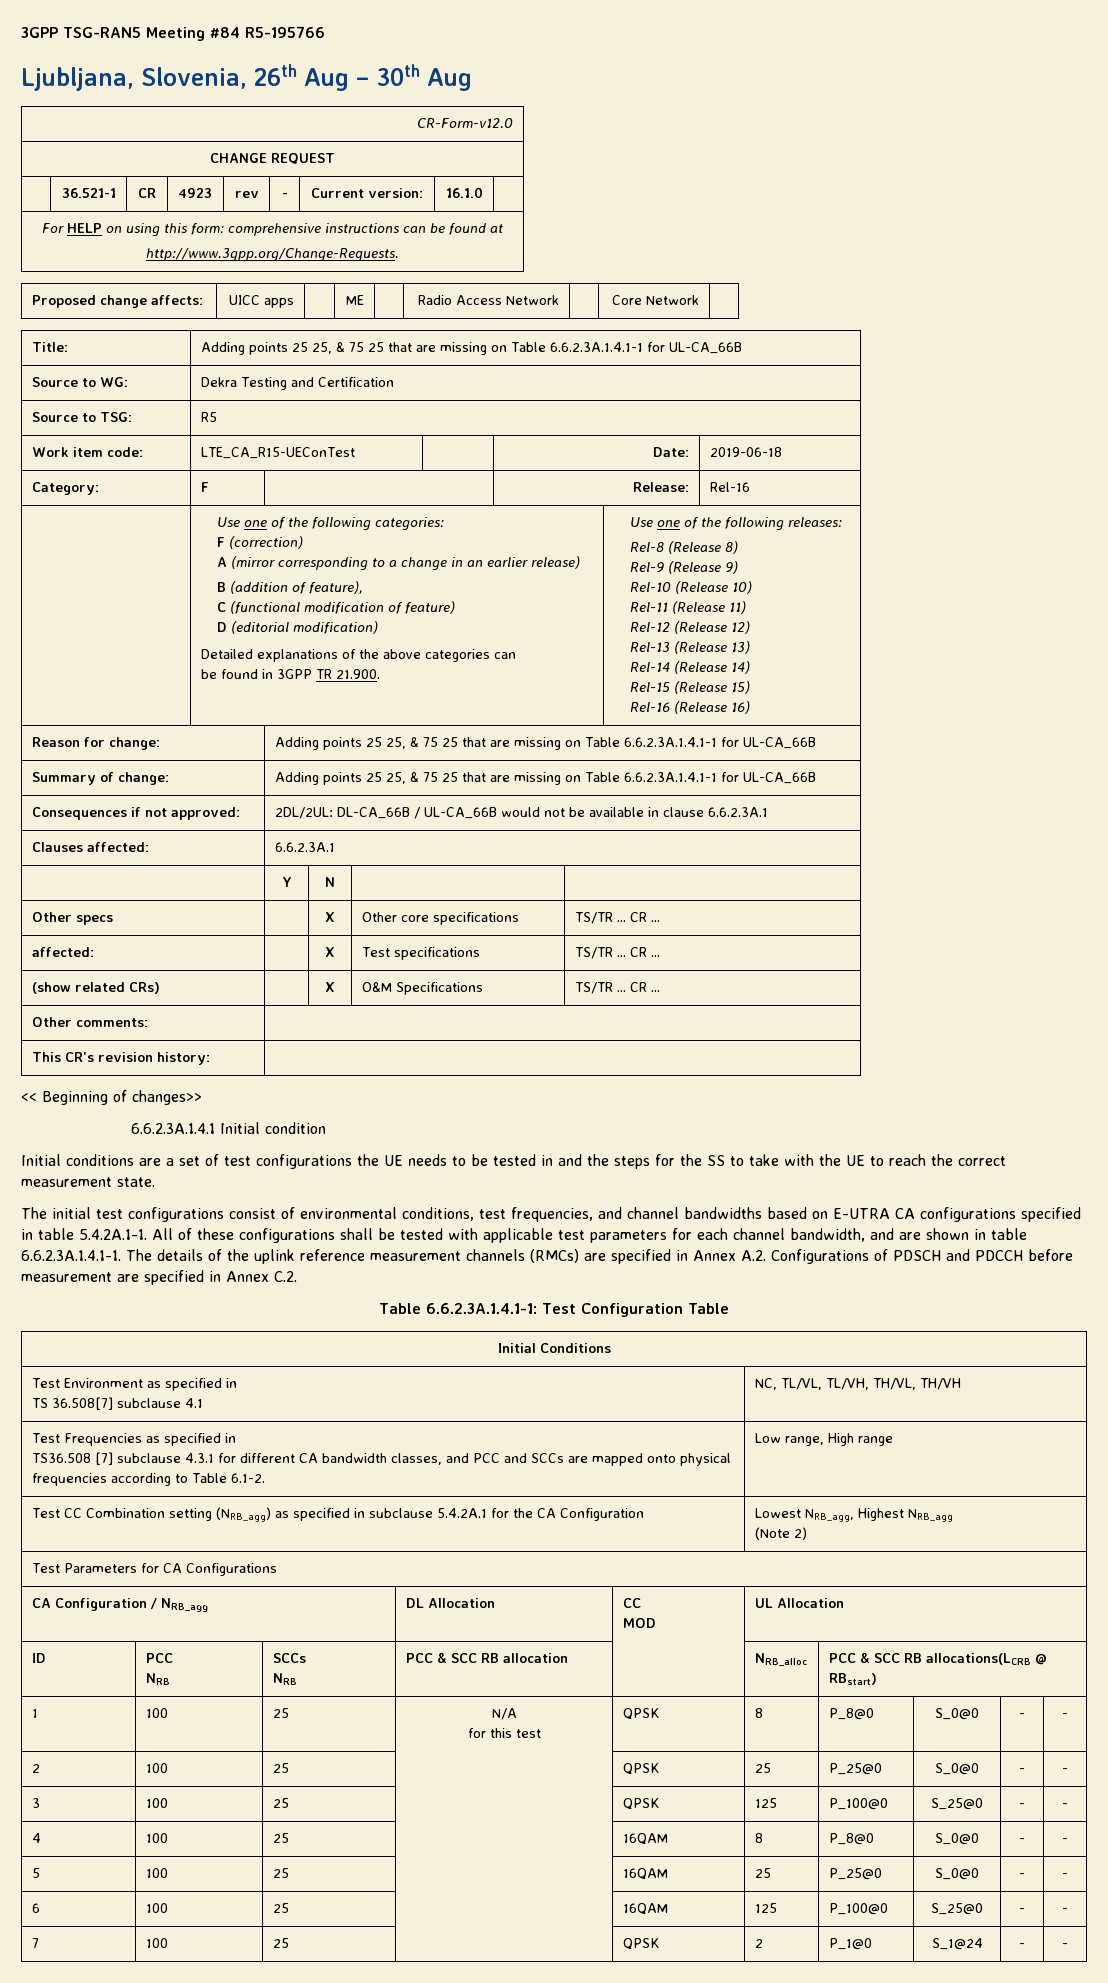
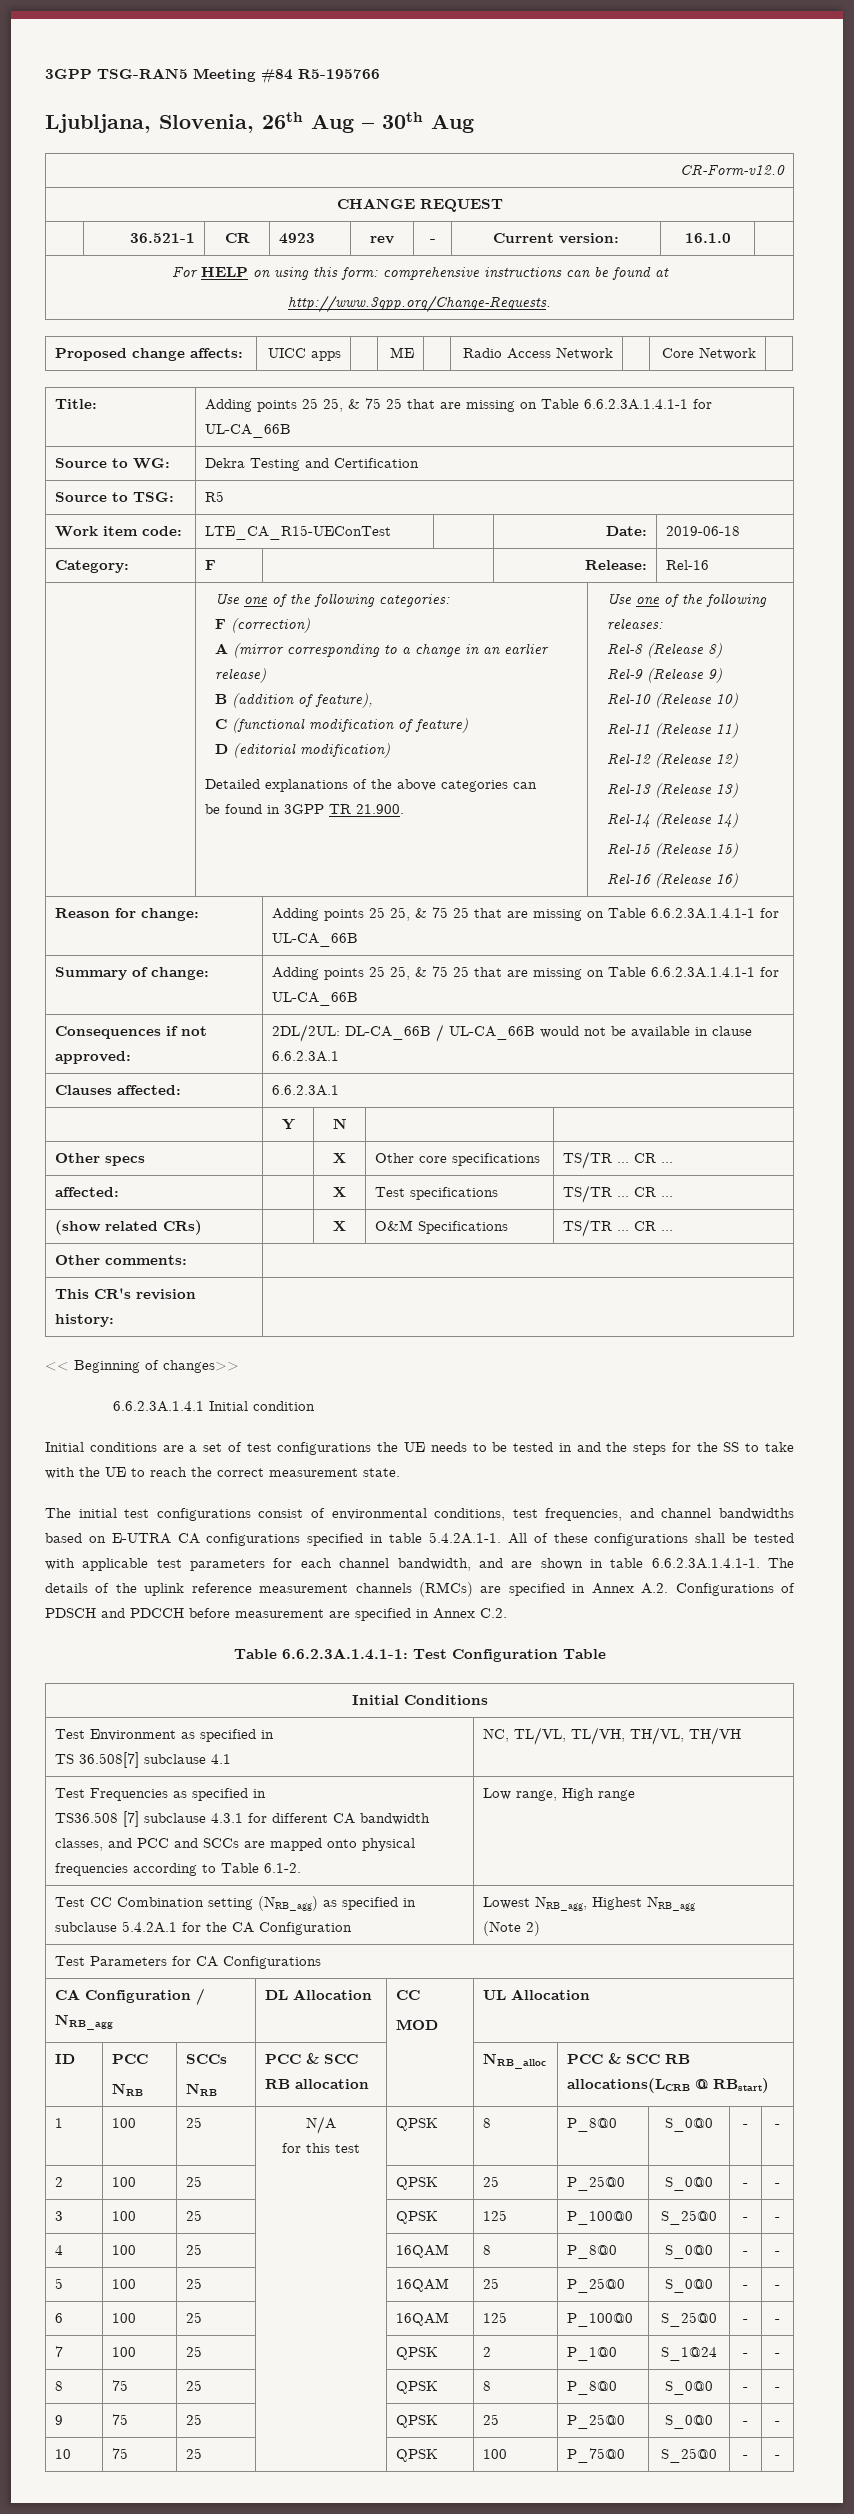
+ 8 | 75 | 25 | | QPSK | 8 | P_8@0 | S_0@0 | - | -
+ 9 | 75 | 25 | | QPSK | 25 | P_25@0 | S_0@0 | - | -
+ 10 | 75 | 25 | | QPSK | 100 | P_75@0 | S_25@0 | - | -

